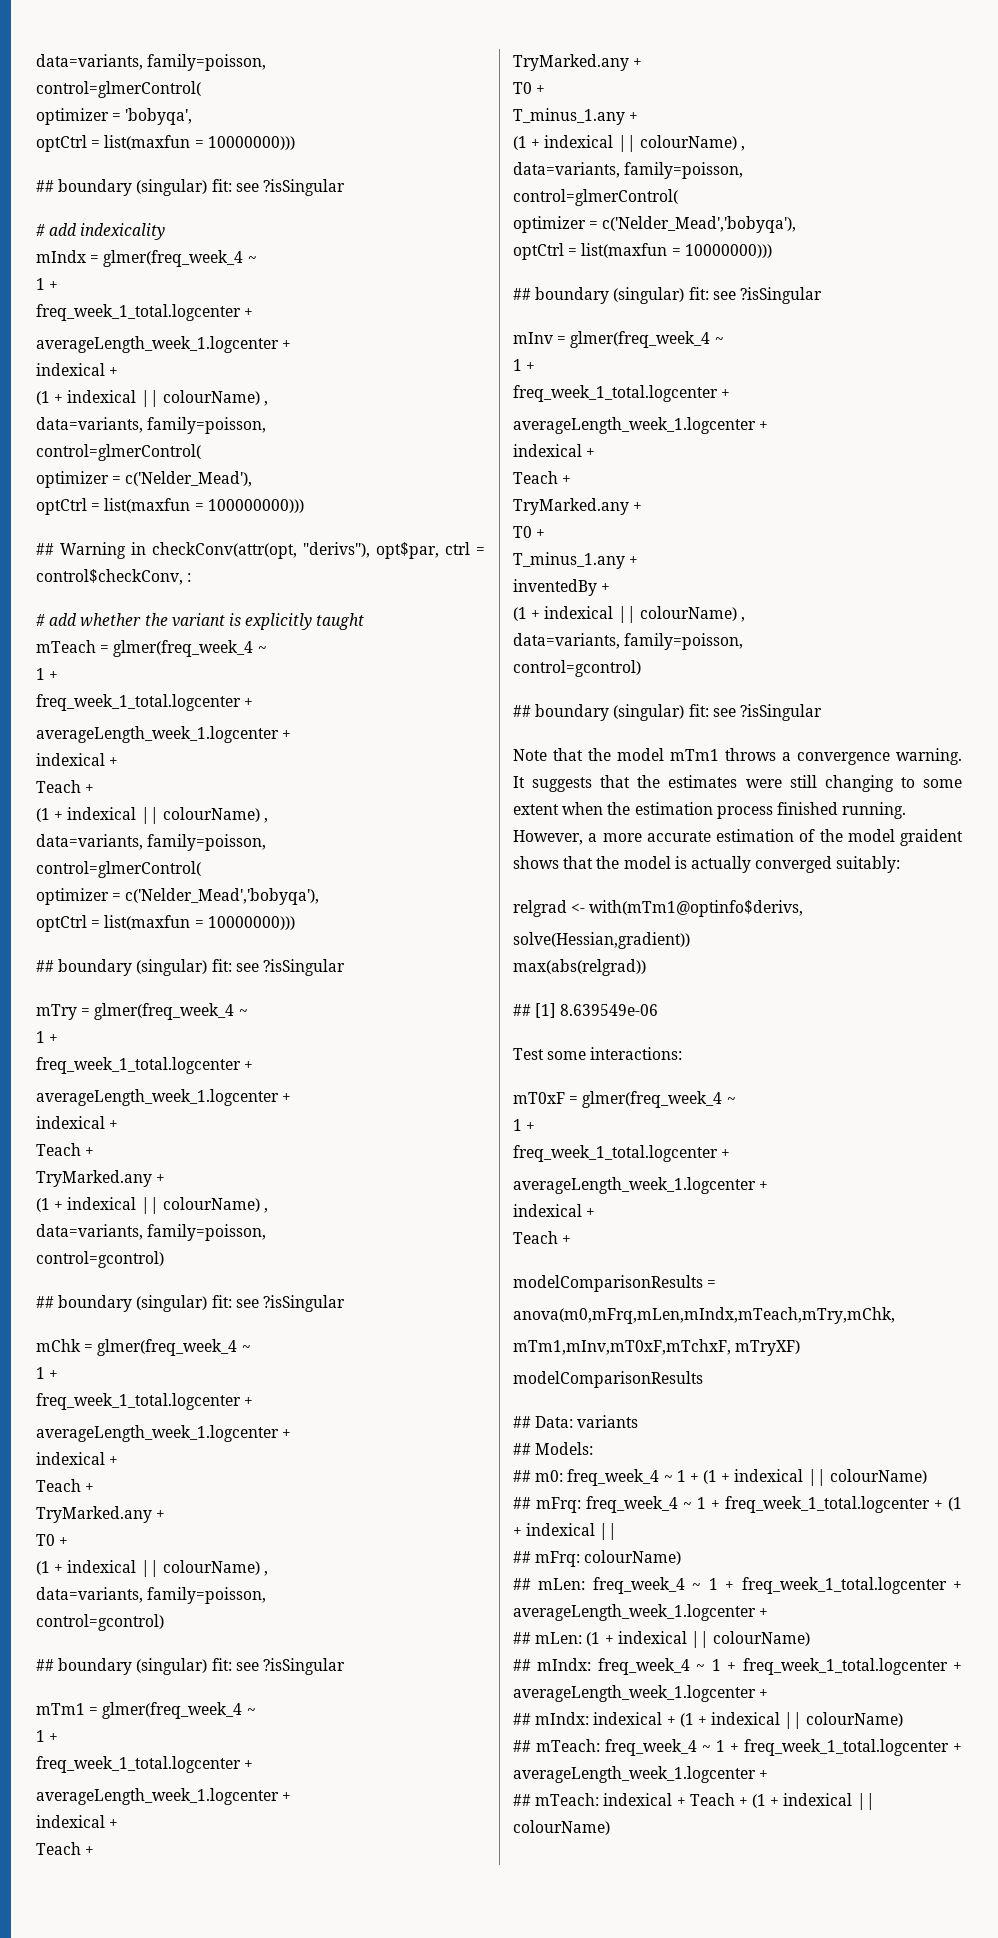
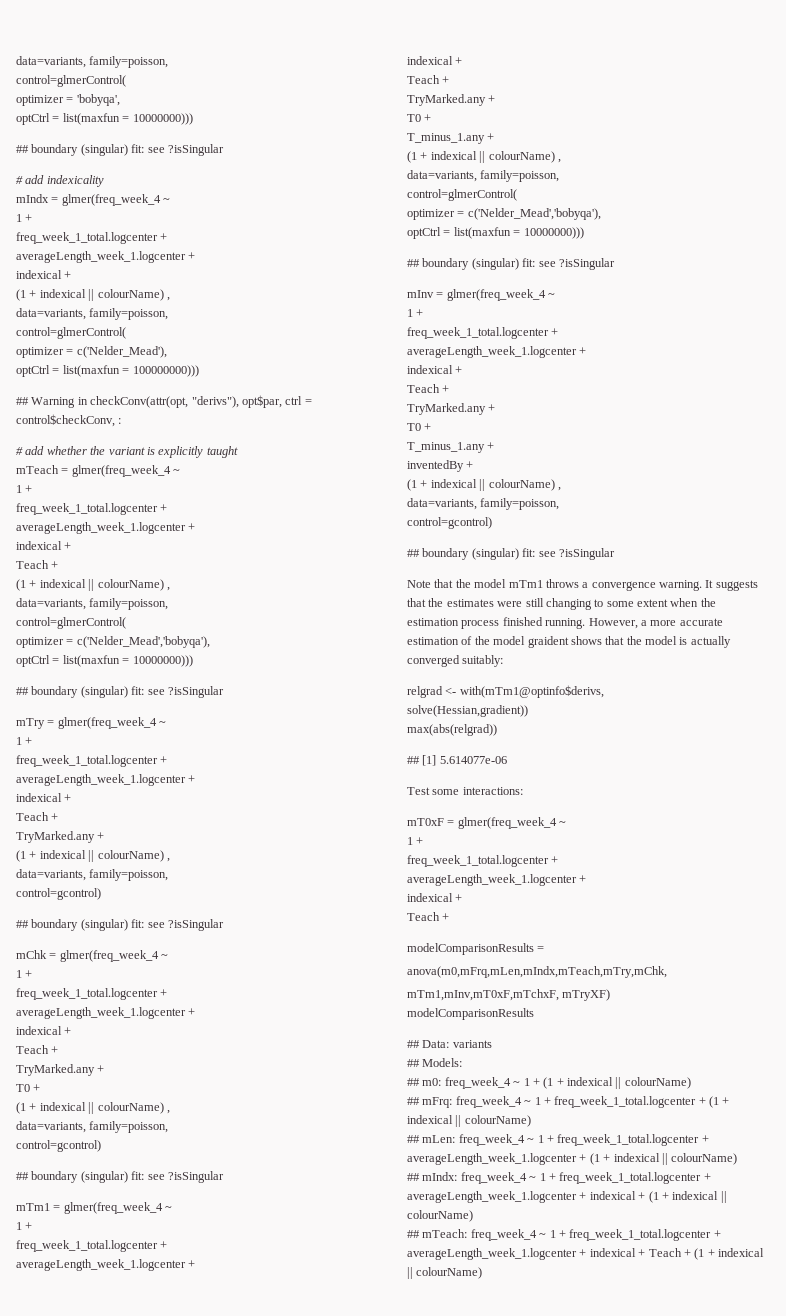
- ## [1] 8.639549e-06
+ ## [1] 5.614077e-06
- ## mFrq: freq_week_4 ~ 1 + freq_week_1_total.logcenter + (1 + indexical ||
- ## mFrq: colourName)
+ ## mFrq: freq_week_4 ~ 1 + freq_week_1_total.logcenter + (1 + indexical || colourName)
- ## mLen: freq_week_4 ~ 1 + freq_week_1_total.logcenter + averageLength_week_1.logcenter +
- ## mLen: (1 + indexical || colourName)
+ ## mLen: freq_week_4 ~ 1 + freq_week_1_total.logcenter + averageLength_week_1.logcenter + (1 + indexical || colourName)
- ## mIndx: freq_week_4 ~ 1 + freq_week_1_total.logcenter + averageLength_week_1.logcenter +
- ## mIndx: indexical + (1 + indexical || colourName)
+ ## mIndx: freq_week_4 ~ 1 + freq_week_1_total.logcenter + averageLength_week_1.logcenter + indexical + (1 + indexical || colourName)
- ## mTeach: freq_week_4 ~ 1 + freq_week_1_total.logcenter + averageLength_week_1.logcenter +
- ## mTeach: indexical + Teach + (1 + indexical || colourName)
+ ## mTeach: freq_week_4 ~ 1 + freq_week_1_total.logcenter + averageLength_week_1.logcenter + indexical + Teach + (1 + indexical || colourName)

